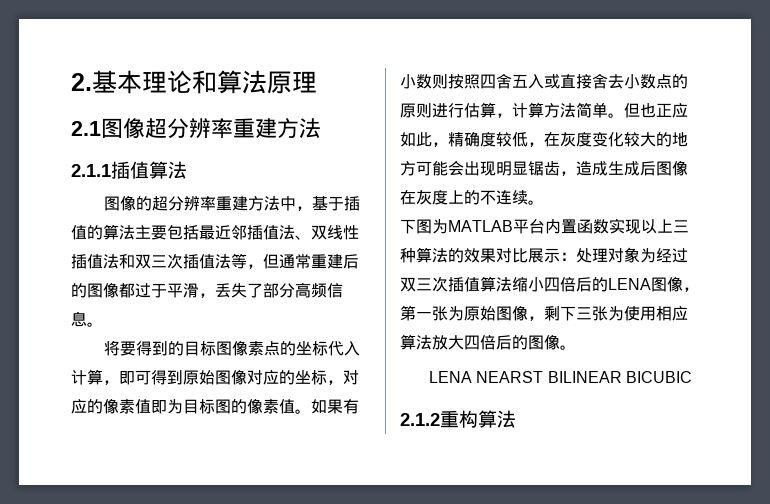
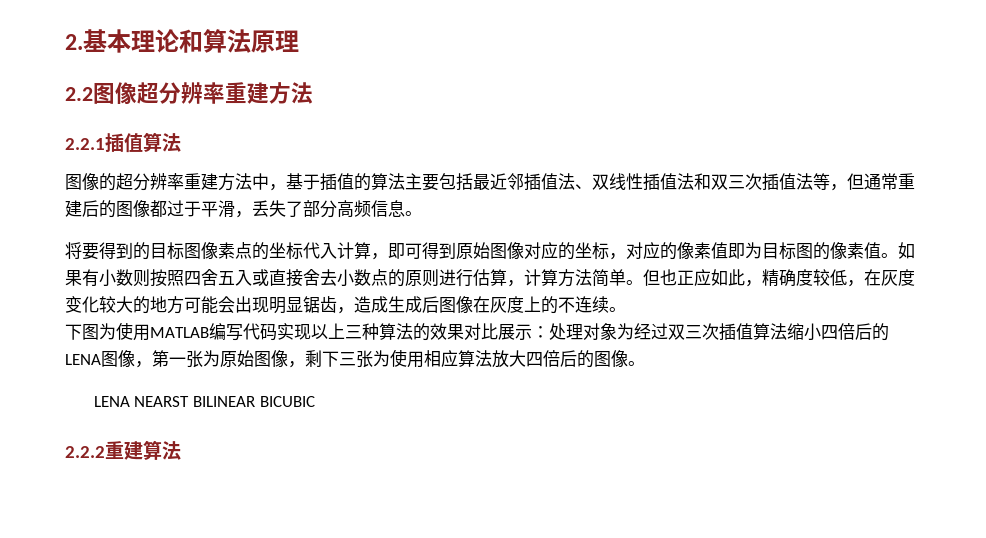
- 2.1图像超分辨率重建方法
+ 2.2图像超分辨率重建方法
- 2.1.1插值算法
+ 2.2.1插值算法
- 下图为MATLAB平台内置函数实现以上三种算法的效果对比展示：处理对象为经过双三次插值算法缩小四倍后的LENA图像，第一张为原始图像，剩下三张为使用相应算法放大四倍后的图像。
+ 下图为使用MATLAB编写代码实现以上三种算法的效果对比展示：处理对象为经过双三次插值算法缩小四倍后的LENA图像，第一张为原始图像，剩下三张为使用相应算法放大四倍后的图像。
- 2.1.2重构算法
+ 2.2.2重建算法

